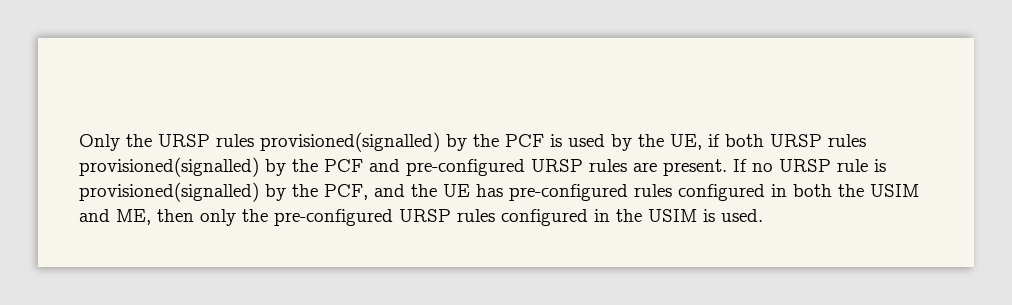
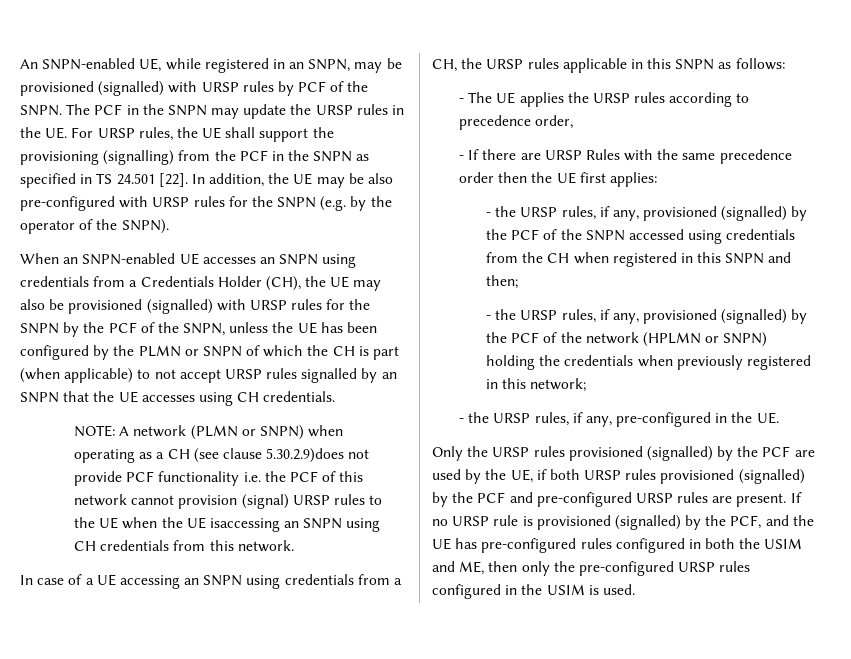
+ An SNPN-enabled UE, while registered in an SNPN, may be provisioned (signalled) with URSP rules by PCF of the SNPN. The PCF in the SNPN may update the URSP rules in the UE. For URSP rules, the UE shall support the provisioning (signalling) from the PCF in the SNPN as specified in TS 24.501 [22]. In addition, the UE may be also pre-configured with URSP rules for the SNPN (e.g. by the operator of the SNPN).
+ When an SNPN-enabled UE accesses an SNPN using credentials from a Credentials Holder (CH), the UE may also be provisioned (signalled) with URSP rules for the SNPN by the PCF of the SNPN, unless the UE has been configured by the PLMN or SNPN of which the CH is part (when applicable) to not accept URSP rules signalled by an SNPN that the UE accesses using CH credentials.
+ NOTE: A network (PLMN or SNPN) when operating as a CH (see clause 5.30.2.9)does not provide PCF functionality i.e. the PCF of this network cannot provision (signal) URSP rules to the UE when the UE isaccessing an SNPN using CH credentials from this network.
+ In case of a UE accessing an SNPN using credentials from a CH, the URSP rules applicable in this SNPN as follows:
+ - The UE applies the URSP rules according to precedence order,
+ - If there are URSP Rules with the same precedence order then the UE first applies:
+ - the URSP rules, if any, provisioned (signalled) by the PCF of the SNPN accessed using credentials from the CH when registered in this SNPN and then;
+ - the URSP rules, if any, provisioned (signalled) by the PCF of the network (HPLMN or SNPN) holding the credentials when previously registered in this network;
+ - the URSP rules, if any, pre-configured in the UE.
- Only the URSP rules provisioned(signalled) by the PCF is used by the UE, if both URSP rules provisioned(signalled) by the PCF and pre-configured URSP rules are present.
+ Only the URSP rules provisioned (signalled) by the PCF are used by the UE, if both URSP rules provisioned (signalled) by the PCF and pre-configured URSP rules are present.
- If no URSP rule is provisioned(signalled) by the PCF, and the UE has pre-configured rules configured in both the USIM and ME, then only the pre-configured URSP rules configured in the USIM is used.
+ If no URSP rule is provisioned (signalled) by the PCF, and the UE has pre-configured rules configured in both the USIM and ME, then only the pre-configured URSP rules configured in the USIM is used.

